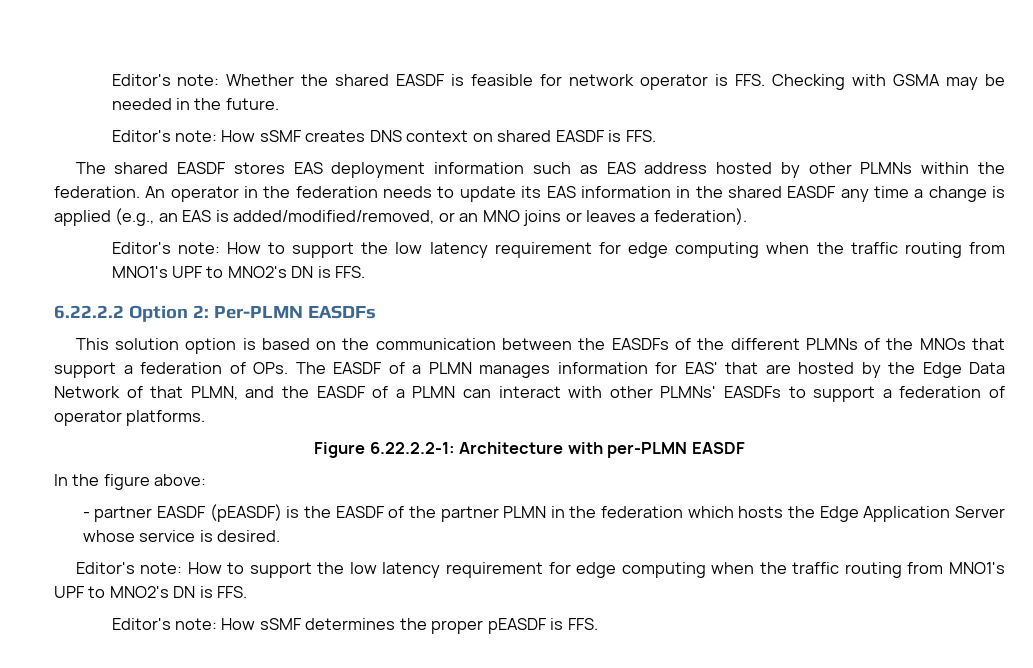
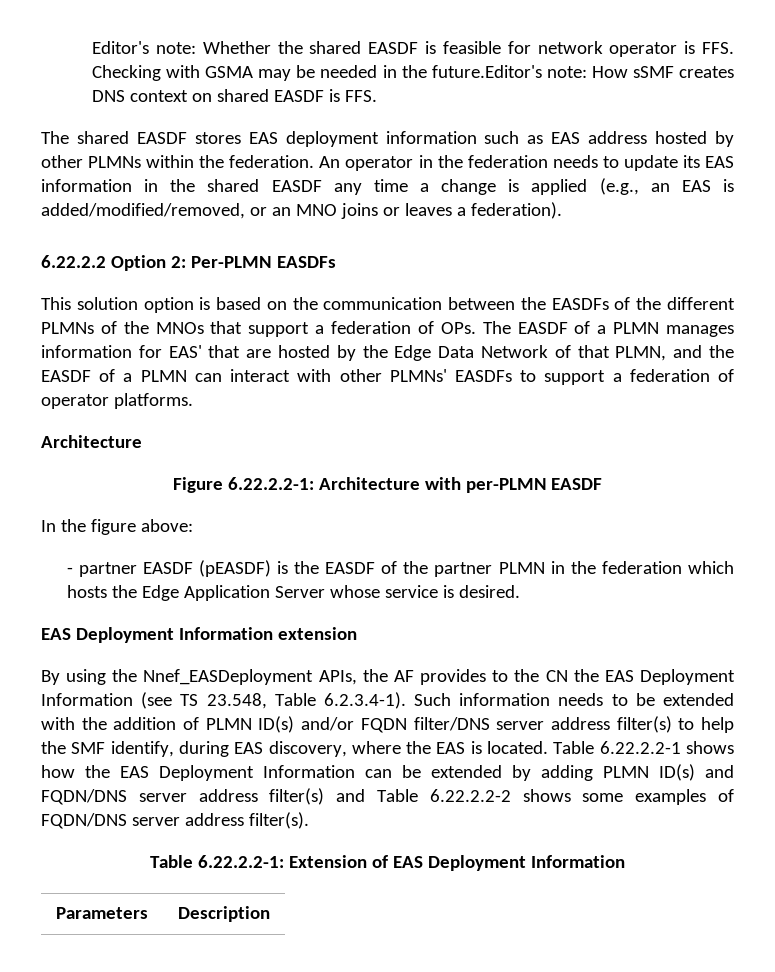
- Editor's note: Whether the shared EASDF is feasible for network operator is FFS. Checking with GSMA may be needed in the future.
- Editor's note: How sSMF creates DNS context on shared EASDF is FFS.
+ Editor's note: Whether the shared EASDF is feasible for network operator is FFS. Checking with GSMA may be needed in the future.Editor's note: How sSMF creates DNS context on shared EASDF is FFS.
  An operator in the federation needs to update its EAS information in the shared EASDF any time a change is applied (e.g., an EAS is added/modified/removed, or an MNO joins or leaves a federation).
- Editor's note: How to support the low latency requirement for edge computing when the traffic routing from MNO1's UPF to MNO2's DN is FFS.
  This solution option is based on the communication between the EASDFs of the different PLMNs of the MNOs that support a federation of OPs. The EASDF of a PLMN manages information for EAS' that are hosted by the Edge Data Network of that PLMN, and the EASDF of a PLMN can interact with other PLMNs' EASDFs to support a federation of operator platforms.
+ Architecture
  - partner EASDF (pEASDF) is the EASDF of the partner PLMN in the federation which hosts the Edge Application Server whose service is desired.
- Editor's note: How to support the low latency requirement for edge computing when the traffic routing from MNO1's UPF to MNO2's DN is FFS.
- Editor's note: How sSMF determines the proper pEASDF is FFS.
+ EAS Deployment Information extension
+ By using the Nnef_EASDeployment APIs, the AF provides to the CN the EAS Deployment Information (see TS 23.548, Table 6.2.3.4-1). Such information needs to be extended with the addition of PLMN ID(s) and/or FQDN filter/DNS server address filter(s) to help the SMF identify, during EAS discovery, where the EAS is located. Table 6.22.2.2-1 shows how the EAS Deployment Information can be extended by adding PLMN ID(s) and FQDN/DNS server address filter(s) and Table 6.22.2.2-2 shows some examples of FQDN/DNS server address filter(s).
+ Table 6.22.2.2-1: Extension of EAS Deployment Information
+ Parameters | Description

